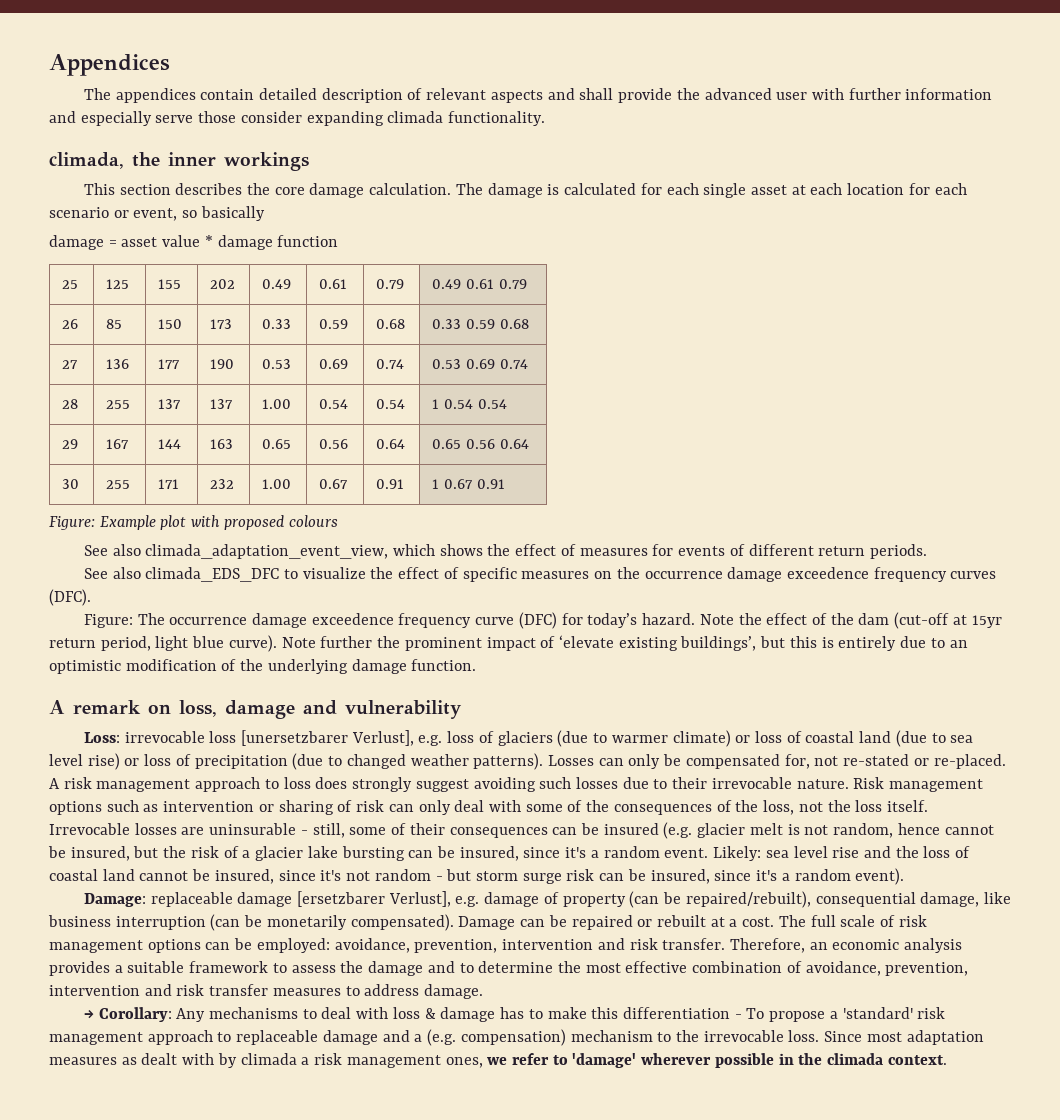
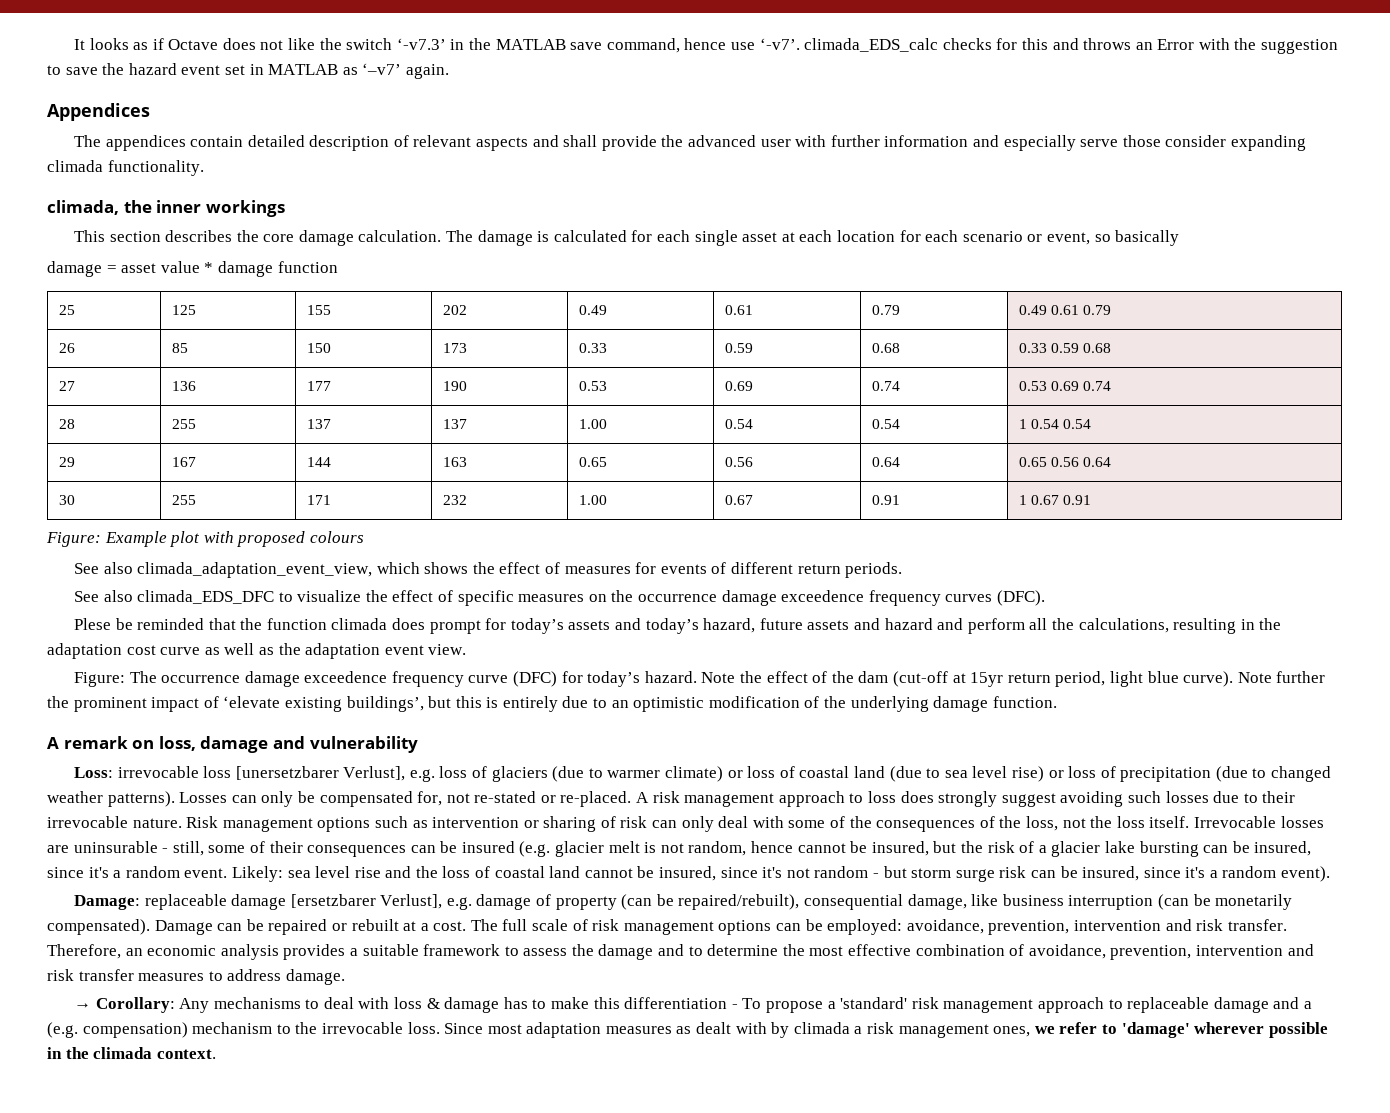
+ It looks as if Octave does not like the switch ‘-v7.3’ in the MATLAB save command, hence use ‘-v7’. climada_EDS_calc checks for this and throws an Error with the suggestion to save the hazard event set in MATLAB as ‘–v7’ again.
+ Plese be reminded that the function climada does prompt for today’s assets and today’s hazard, future assets and hazard and perform all the calculations, resulting in the adaptation cost curve as well as the adaptation event view.

